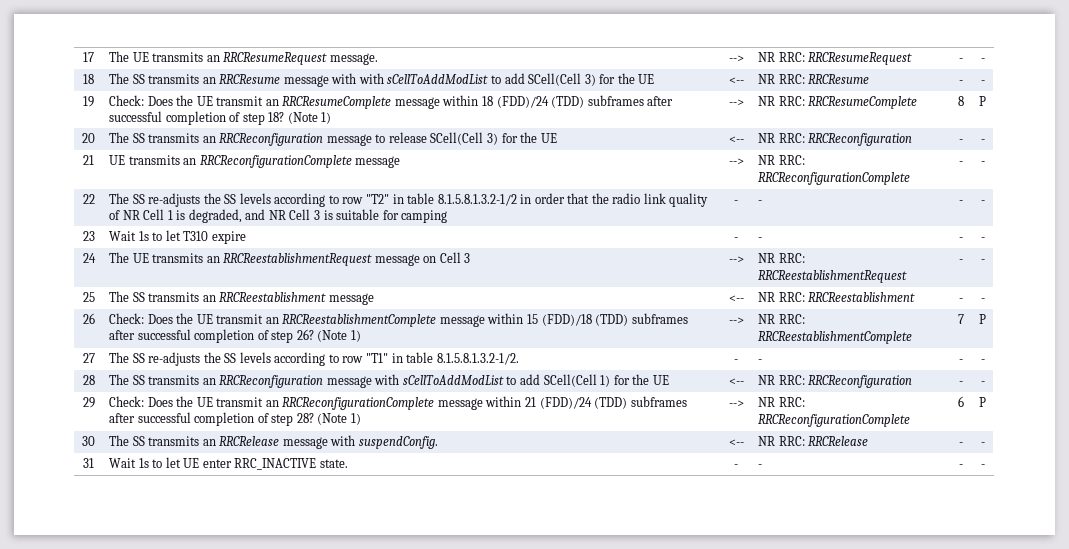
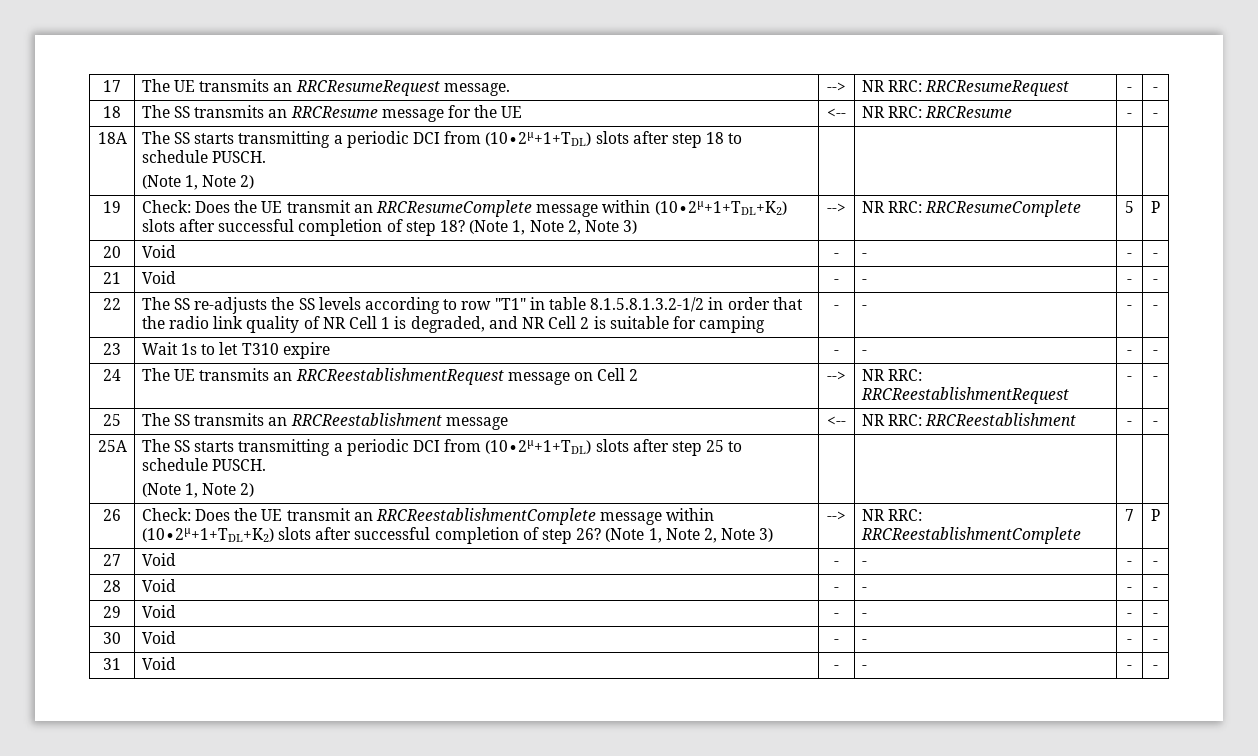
- 18 | The SS transmits an RRCResume message with with sCellToAddModList to add SCell(Cell 3) for the UE | <-- | NR RRC: RRCResume | - | -
+ 18 | The SS transmits an RRCResume message for the UE | <-- | NR RRC: RRCResume | - | -
+ 18A | The SS starts transmitting a periodic DCI from (10∙2μ+1+TDL) slots after step 18 to schedule PUSCH.
+ (Note 1, Note 2) | | | |
- 19 | Check: Does the UE transmit an RRCResumeComplete message within 18 (FDD)/24 (TDD) subframes after successful completion of step 18? (Note 1) | --> | NR RRC: RRCResumeComplete | 8 | P
+ 19 | Check: Does the UE transmit an RRCResumeComplete message within (10∙2μ+1+TDL+K2) slots after successful completion of step 18? (Note 1, Note 2, Note 3) | --> | NR RRC: RRCResumeComplete | 5 | P
- 20 | The SS transmits an RRCReconfiguration message to release SCell(Cell 3) for the UE | <-- | NR RRC: RRCReconfiguration | - | -
- 21 | UE transmits an RRCReconfigurationComplete message | --> | NR RRC: RRCReconfigurationComplete | - | -
+ 20 | Void | - | - | - | -
+ 21 | Void | - | - | - | -
- 22 | The SS re-adjusts the SS levels according to row "T2" in table 8.1.5.8.1.3.2-1/2 in order that the radio link quality of NR Cell 1 is degraded, and NR Cell 3 is suitable for camping | - | - | - | -
+ 22 | The SS re-adjusts the SS levels according to row "T1" in table 8.1.5.8.1.3.2-1/2 in order that the radio link quality of NR Cell 1 is degraded, and NR Cell 2 is suitable for camping | - | - | - | -
- 24 | The UE transmits an RRCReestablishmentRequest message on Cell 3 | --> | NR RRC: RRCReestablishmentRequest | - | -
+ 24 | The UE transmits an RRCReestablishmentRequest message on Cell 2 | --> | NR RRC: RRCReestablishmentRequest | - | -
+ 25A | The SS starts transmitting a periodic DCI from (10∙2μ+1+TDL) slots after step 25 to schedule PUSCH.
+ (Note 1, Note 2) | | | |
- 26 | Check: Does the UE transmit an RRCReestablishmentComplete message within 15 (FDD)/18 (TDD) subframes after successful completion of step 26? (Note 1) | --> | NR RRC: RRCReestablishmentComplete | 7 | P
+ 26 | Check: Does the UE transmit an RRCReestablishmentComplete message within (10∙2μ+1+TDL+K2) slots after successful completion of step 26? (Note 1, Note 2, Note 3) | --> | NR RRC: RRCReestablishmentComplete | 7 | P
- 27 | The SS re-adjusts the SS levels according to row "T1" in table 8.1.5.8.1.3.2-1/2. | - | - | - | -
+ 27 | Void | - | - | - | -
- 28 | The SS transmits an RRCReconfiguration message with sCellToAddModList to add SCell(Cell 1) for the UE | <-- | NR RRC: RRCReconfiguration | - | -
- 29 | Check: Does the UE transmit an RRCReconfigurationComplete message within 21 (FDD)/24 (TDD) subframes after successful completion of step 28? (Note 1) | --> | NR RRC: RRCReconfigurationComplete | 6 | P
- 30 | The SS transmits an RRCRelease message with suspendConfig. | <-- | NR RRC: RRCRelease | - | -
- 31 | Wait 1s to let UE enter RRC_INACTIVE state. | - | - | - | -
+ 28 | Void | - | - | - | -
+ 29 | Void | - | - | - | -
+ 30 | Void | - | - | - | -
+ 31 | Void | - | - | - | -

